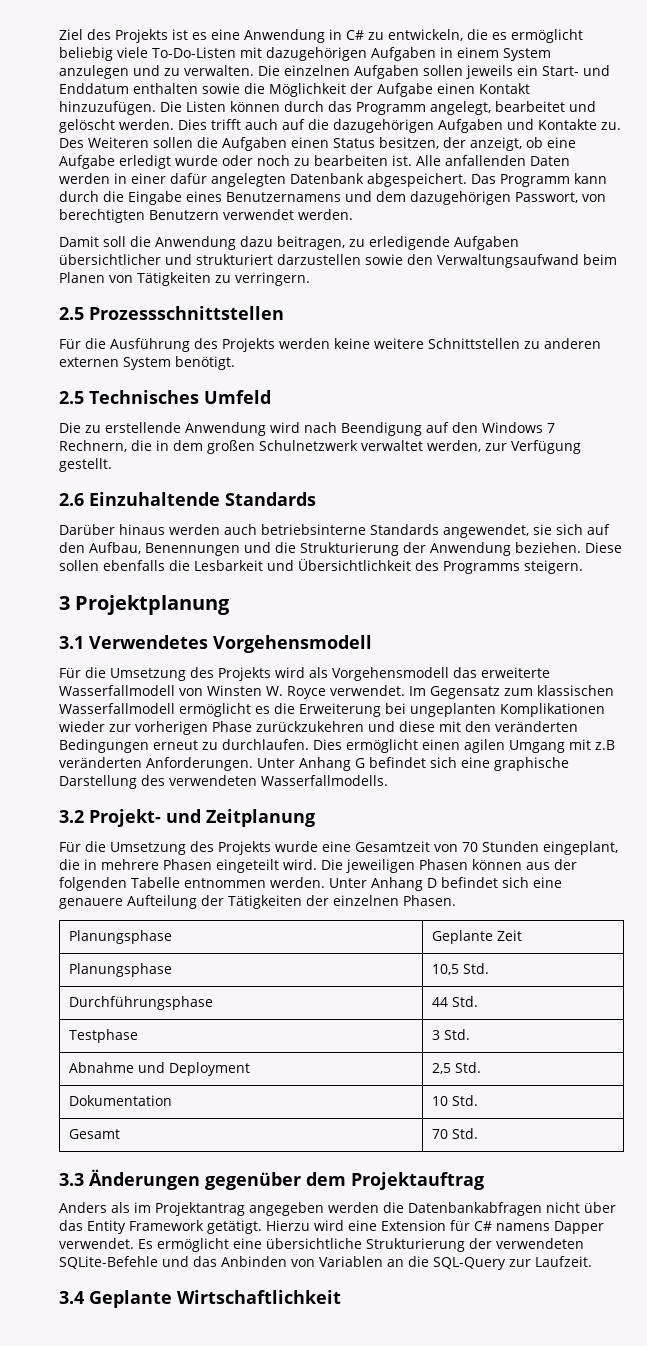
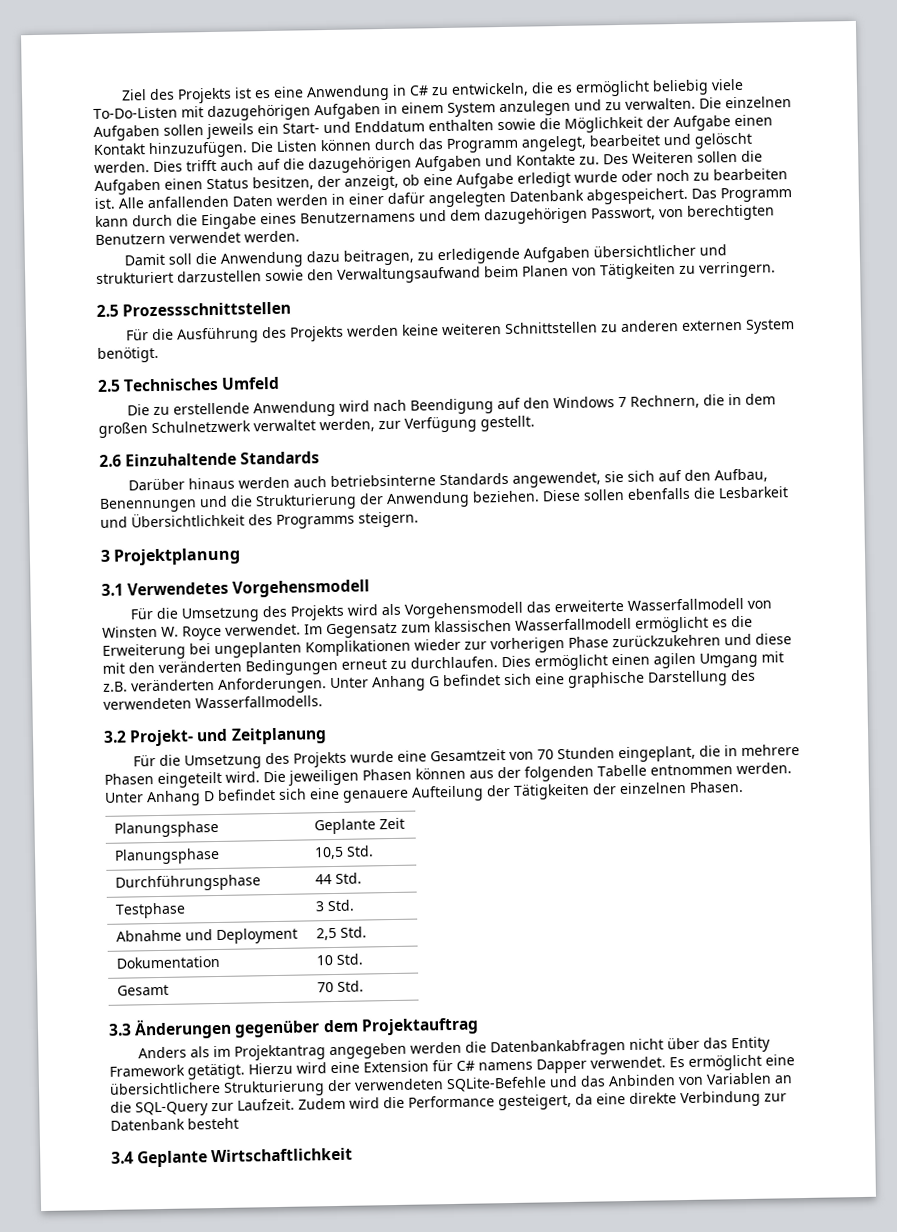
- Für die Ausführung des Projekts werden keine weitere Schnittstellen zu anderen externen System benötigt.
+ Für die Ausführung des Projekts werden keine weiteren Schnittstellen zu anderen externen System benötigt.
- Dies ermöglicht einen agilen Umgang mit z.B veränderten Anforderungen.
+ Dies ermöglicht einen agilen Umgang mit z.B. veränderten Anforderungen.
- Es ermöglicht eine übersichtliche Strukturierung der verwendeten SQLite-Befehle und das Anbinden von Variablen an die SQL-Query zur Laufzeit.
+ Es ermöglicht eine übersichtlichere Strukturierung der verwendeten SQLite-Befehle und das Anbinden von Variablen an die SQL-Query zur Laufzeit. Zudem wird die Performance gesteigert, da eine direkte Verbindung zur Datenbank besteht

